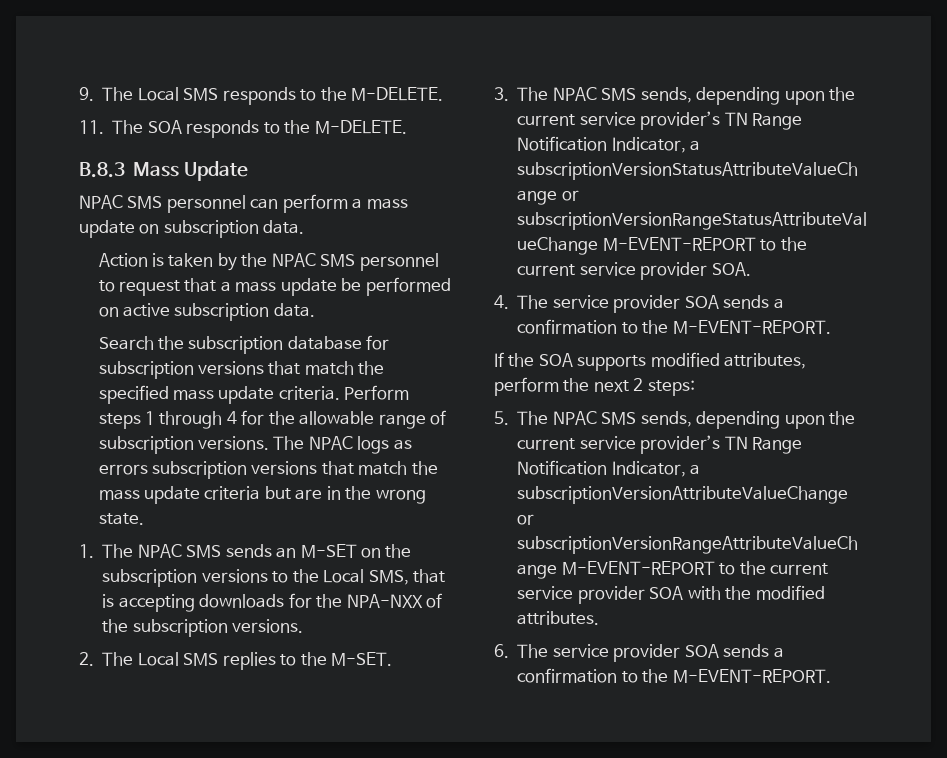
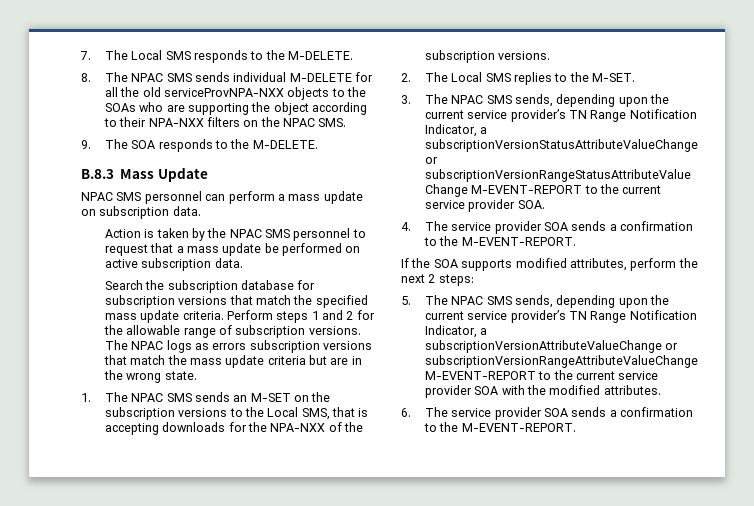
- 9. The Local SMS responds to the M-DELETE.
+ 7. The Local SMS responds to the M-DELETE.
- 11. The SOA responds to the M-DELETE.
+ 8. The NPAC SMS sends individual M-DELETE for all the old serviceProvNPA-NXX objects to the SOAs who are supporting the object according to their NPA-NXX filters on the NPAC SMS.
+ 9. The SOA responds to the M-DELETE.
- Perform steps 1 through 4 for the allowable range of subscription versions.
+ Perform steps 1 and 2 for the allowable range of subscription versions.

